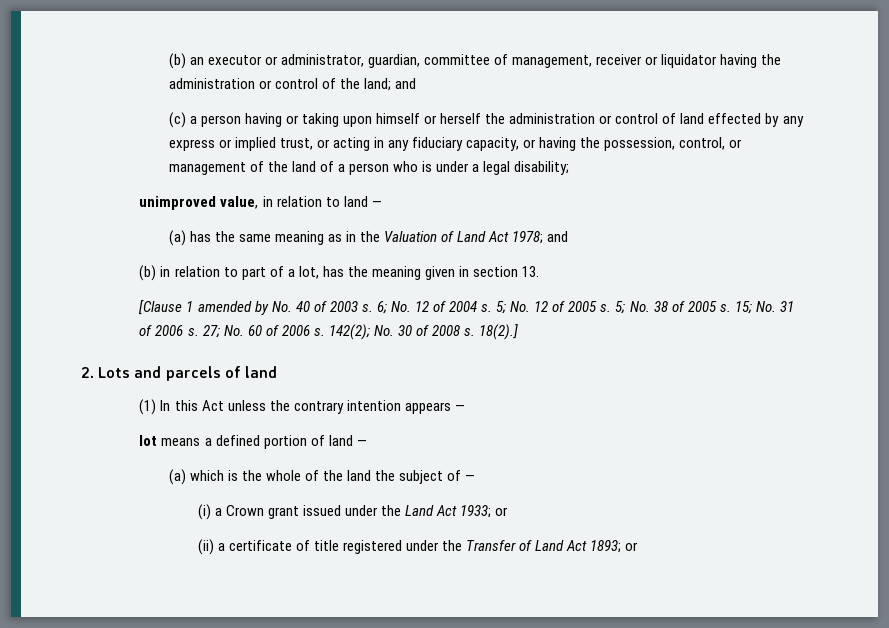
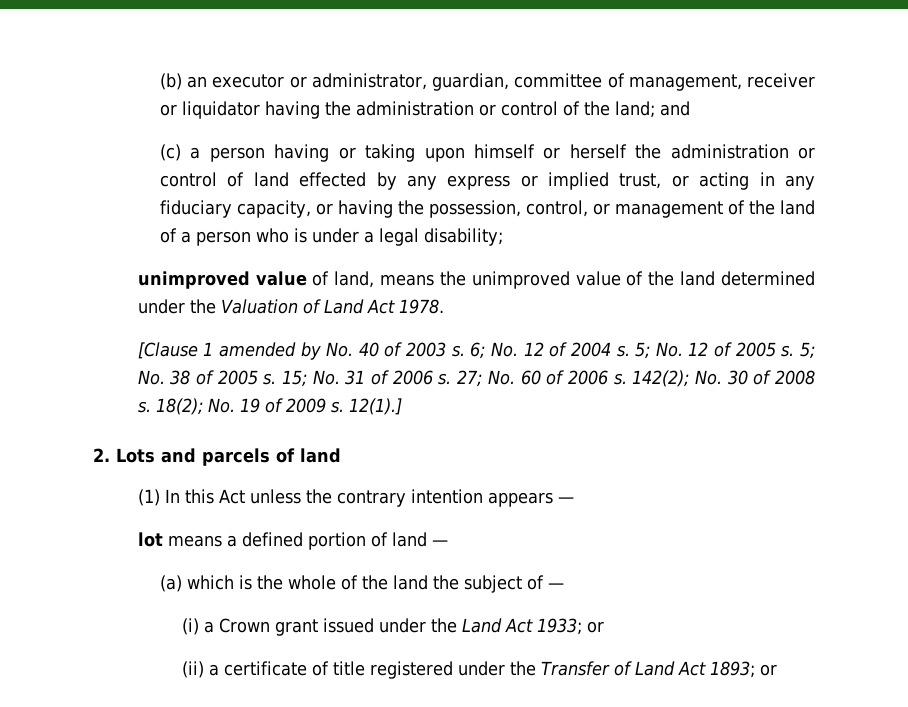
- unimproved value, in relation to land —
- (a) has the same meaning as in the Valuation of Land Act 1978; and
- (b) in relation to part of a lot, has the meaning given in section 13.
+ unimproved value of land, means the unimproved value of the land determined under the Valuation of Land Act 1978.
- 18(2).]
+ 18(2); No. 19 of 2009 s. 12(1).]

